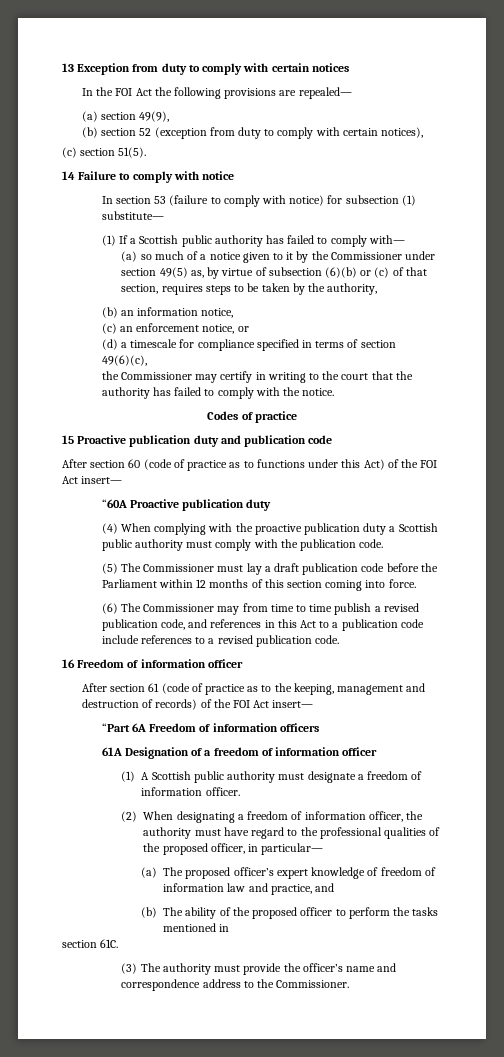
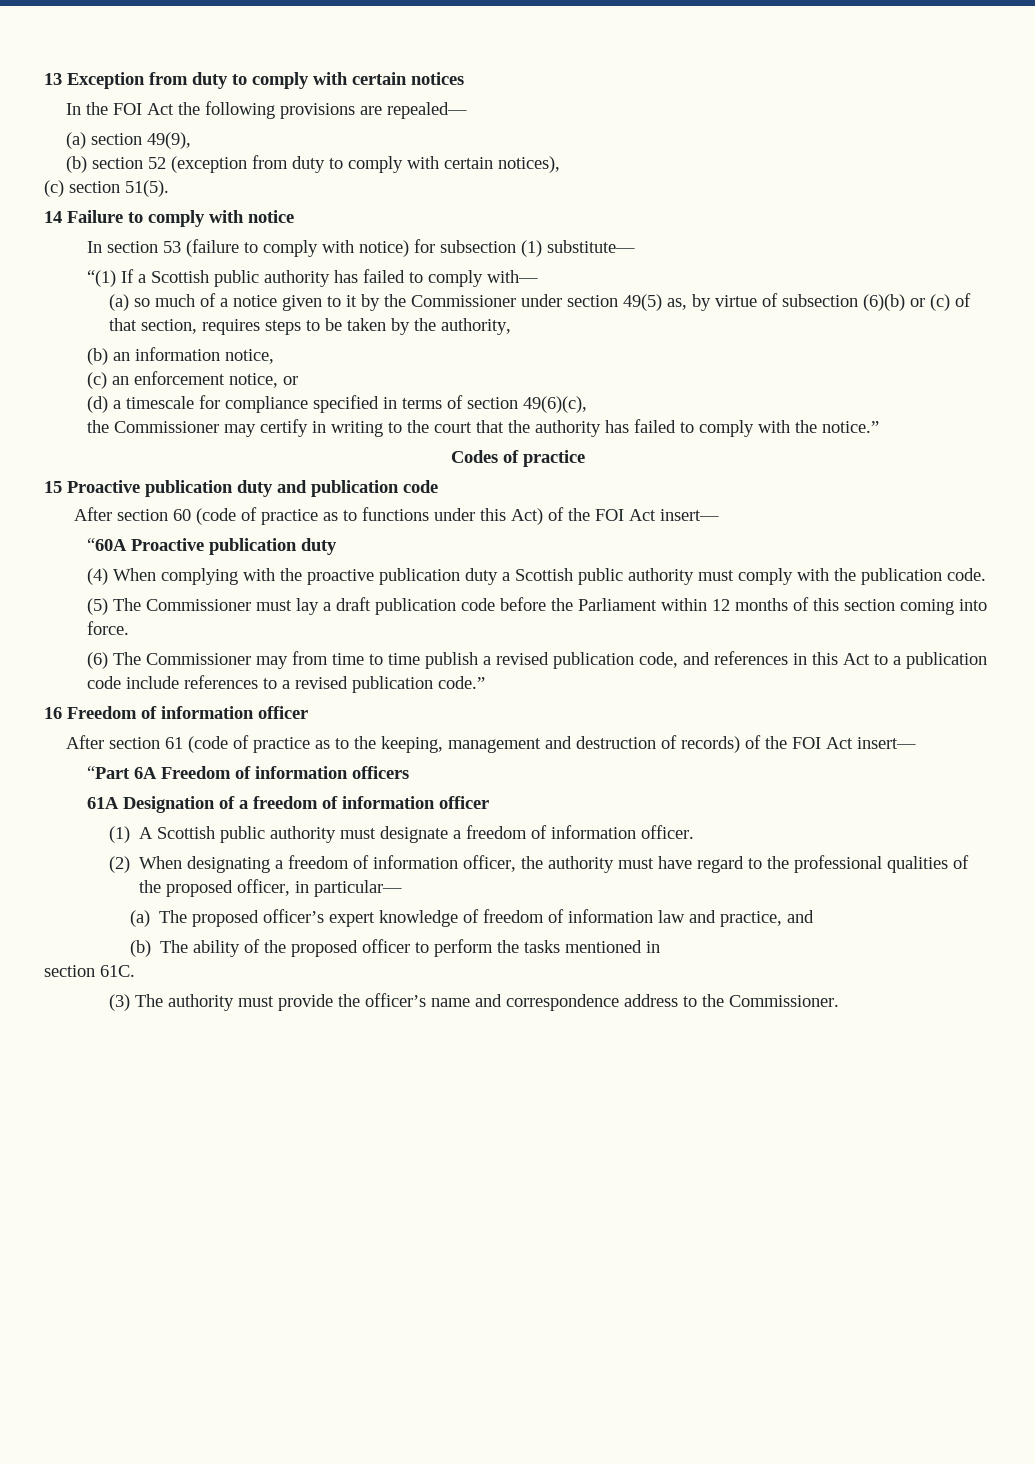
- (1) If a Scottish public authority has failed to comply with—
+ “(1) If a Scottish public authority has failed to comply with—
- the Commissioner may certify in writing to the court that the authority has failed to comply with the notice.
+ the Commissioner may certify in writing to the court that the authority has failed to comply with the notice.”
- (6) The Commissioner may from time to time publish a revised publication code, and references in this Act to a publication code include references to a revised publication code.
+ (6) The Commissioner may from time to time publish a revised publication code, and references in this Act to a publication code include references to a revised publication code.”

